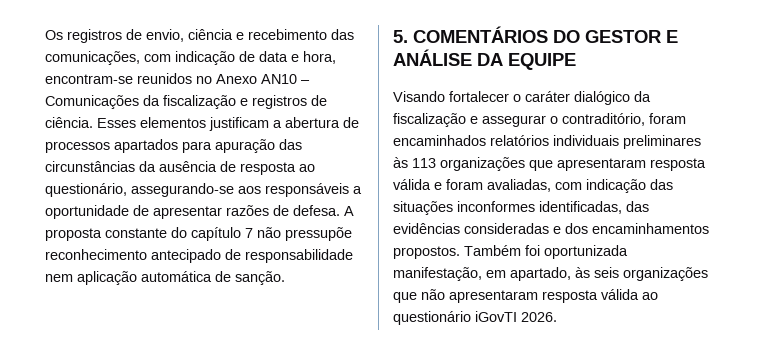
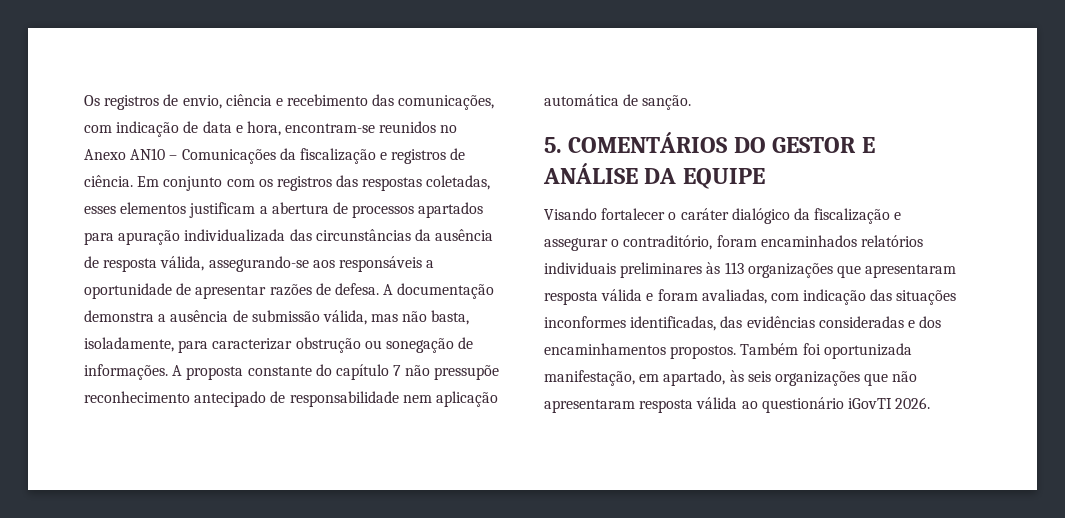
- Esses elementos justificam a abertura de processos apartados para apuração das circunstâncias da ausência de resposta ao questionário, assegurando-se aos responsáveis a oportunidade de apresentar razões de defesa.
+ Em conjunto com os registros das respostas coletadas, esses elementos justificam a abertura de processos apartados para apuração individualizada das circunstâncias da ausência de resposta válida, assegurando-se aos responsáveis a oportunidade de apresentar razões de defesa.
- A proposta constante do capítulo 7 não pressupõe reconhecimento antecipado de responsabilidade nem aplicação automática de sanção.
+ A documentação demonstra a ausência de submissão válida, mas não basta, isoladamente, para caracterizar obstrução ou sonegação de informações. A proposta constante do capítulo 7 não pressupõe reconhecimento antecipado de responsabilidade nem aplicação automática de sanção.

